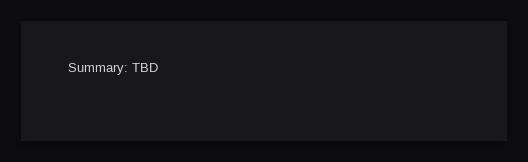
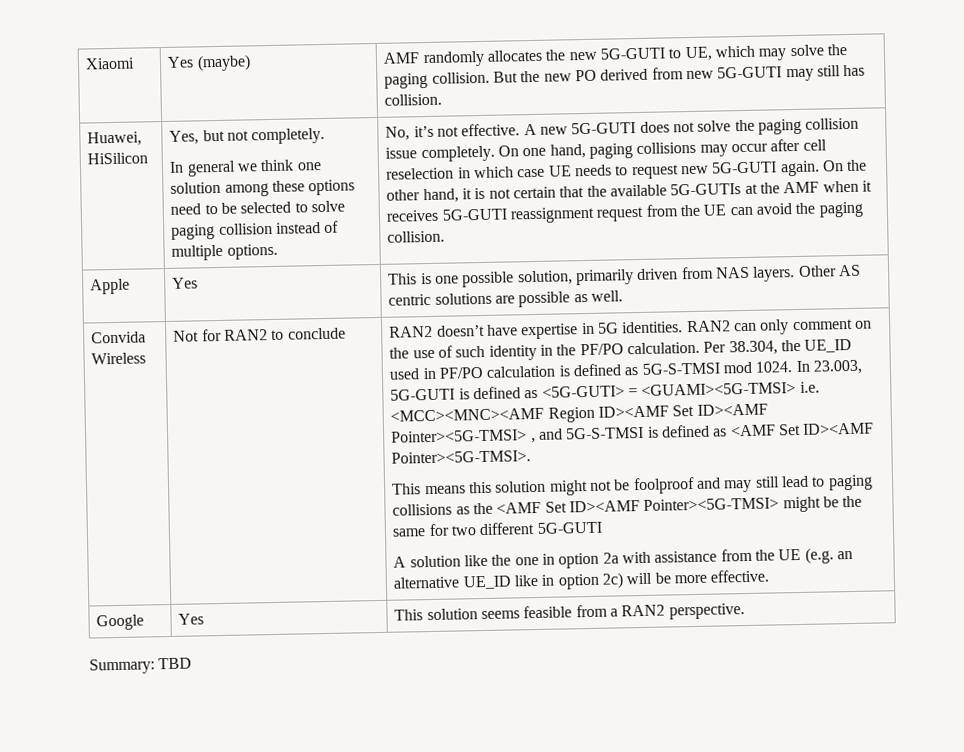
+ Xiaomi | Yes (maybe) | AMF randomly allocates the new 5G-GUTI to UE, which may solve the paging collision. But the new PO derived from new 5G-GUTI may still has collision.
+ Huawei, HiSilicon | Yes, but not completely.
+ In general we think one solution among these options need to be selected to solve paging collision instead of multiple options. | No, it’s not effective. A new 5G-GUTI does not solve the paging collision issue completely. On one hand, paging collisions may occur after cell reselection in which case UE needs to request new 5G-GUTI again. On the other hand, it is not certain that the available 5G-GUTIs at the AMF when it receives 5G-GUTI reassignment request from the UE can avoid the paging collision.
+ Apple | Yes | This is one possible solution, primarily driven from NAS layers. Other AS centric solutions are possible as well.
+ Convida Wireless | Not for RAN2 to conclude | RAN2 doesn’t have expertise in 5G identities. RAN2 can only comment on the use of such identity in the PF/PO calculation. Per 38.304, the UE_ID used in PF/PO calculation is defined as 5G-S-TMSI mod 1024. In 23.003, 5G-GUTI is defined as <5G-GUTI> = <GUAMI><5G-TMSI> i.e. <MCC><MNC><AMF Region ID><AMF Set ID><AMF Pointer><5G-TMSI> , and 5G-S-TMSI is defined as <AMF Set ID><AMF Pointer><5G-TMSI>.
+ This means this solution might not be foolproof and may still lead to paging collisions as the <AMF Set ID><AMF Pointer><5G-TMSI> might be the same for two different 5G-GUTI
+ A solution like the one in option 2a with assistance from the UE (e.g. an alternative UE_ID like in option 2c) will be more effective.
+ Google | Yes | This solution seems feasible from a RAN2 perspective.

